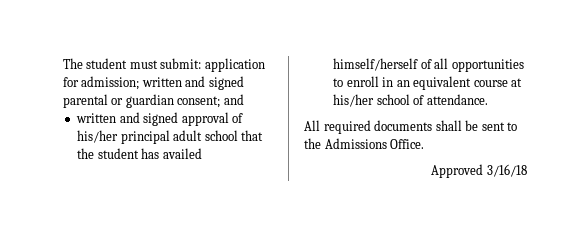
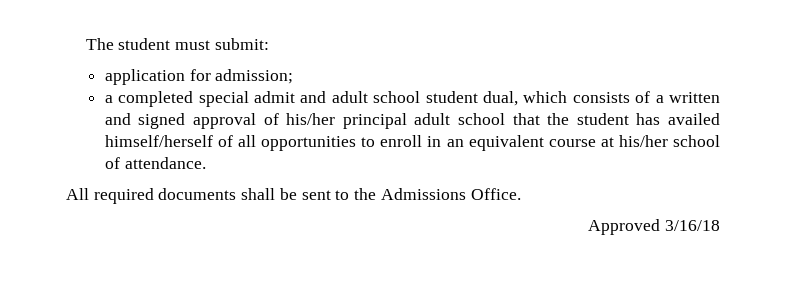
- The student must submit: application for admission; written and signed parental or guardian consent; and
- written and signed approval of his/her principal adult school that the student has availed himself/herself of all opportunities to enroll in an equivalent course at his/her school of attendance.
+ The student must submit:
+ application for admission;
+ a completed special admit and adult school student dual, which consists of a written and signed approval of his/her principal adult school that the student has availed himself/herself of all opportunities to enroll in an equivalent course at his/her school of attendance.

